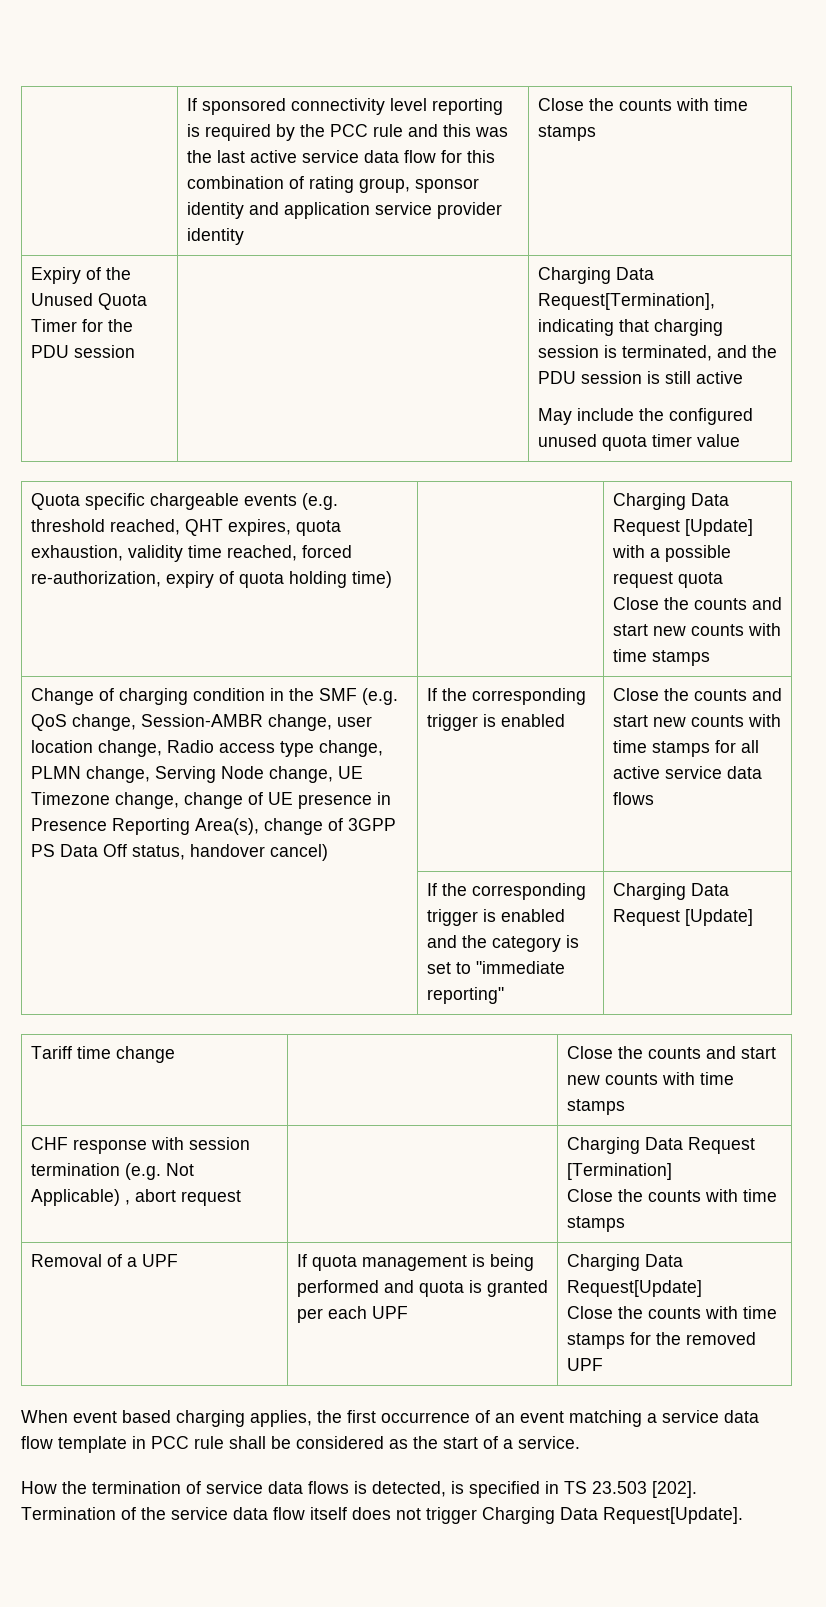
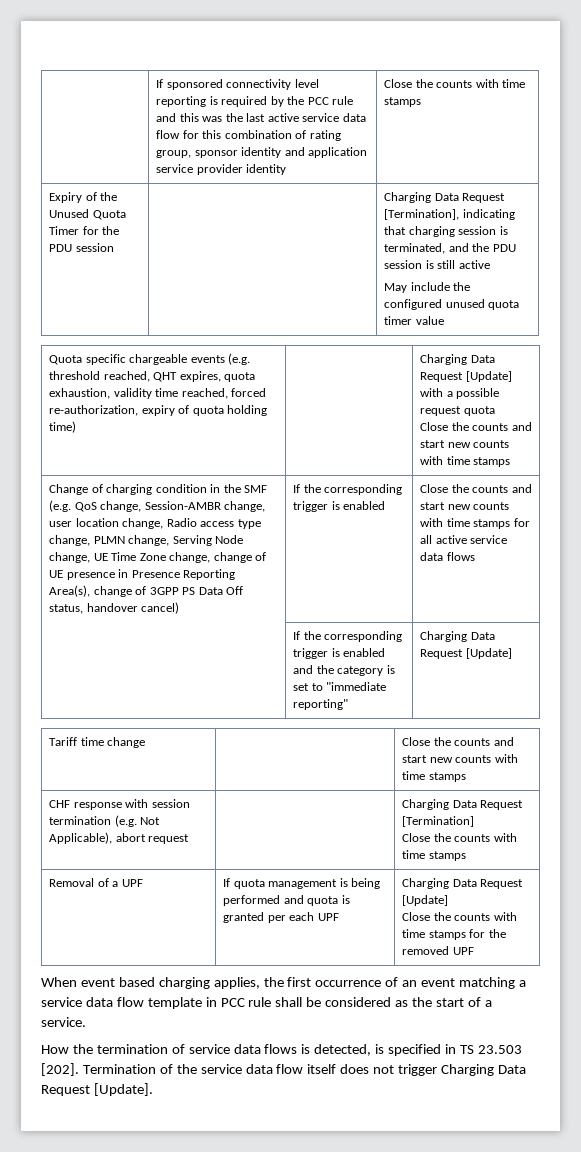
- Expiry of the Unused Quota Timer for the PDU session | | Charging Data Request[Termination], indicating that charging session is terminated, and the PDU session is still active
+ Expiry of the Unused Quota Timer for the PDU session | | Charging Data Request [Termination], indicating that charging session is terminated, and the PDU session is still active
- Change of charging condition in the SMF (e.g. QoS change, Session-AMBR change, user location change, Radio access type change, PLMN change, Serving Node change, UE Timezone change, change of UE presence in Presence Reporting Area(s), change of 3GPP PS Data Off status, handover cancel)
+ Change of charging condition in the SMF (e.g. QoS change, Session-AMBR change, user location change, Radio access type change, PLMN change, Serving Node change, UE Time Zone change, change of UE presence in Presence Reporting Area(s), change of 3GPP PS Data Off status, handover cancel)
- CHF response with session termination (e.g. Not Applicable) , abort request | | Charging Data Request [Termination]
+ CHF response with session termination (e.g. Not Applicable), abort request | | Charging Data Request [Termination]
- Removal of a UPF | If quota management is being performed and quota is granted per each UPF | Charging Data Request[Update]
+ Removal of a UPF | If quota management is being performed and quota is granted per each UPF | Charging Data Request [Update]
- Termination of the service data flow itself does not trigger Charging Data Request[Update].
+ Termination of the service data flow itself does not trigger Charging Data Request [Update].

